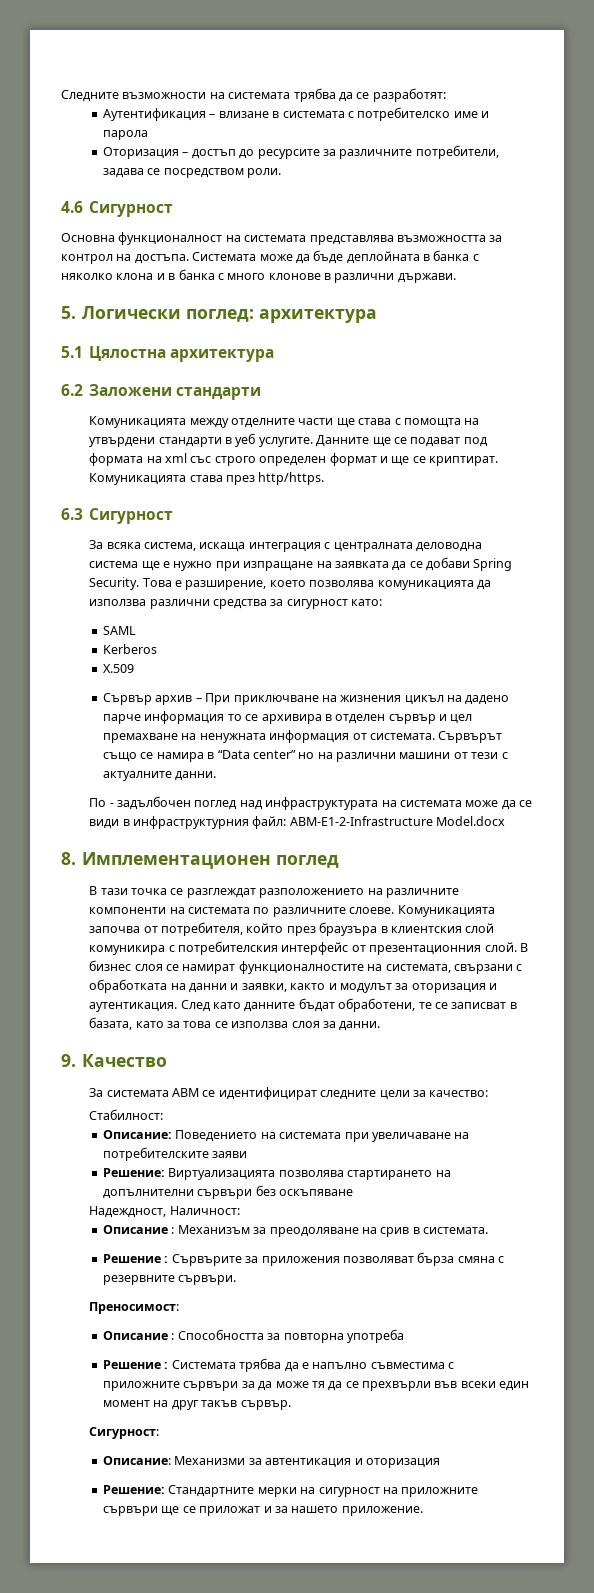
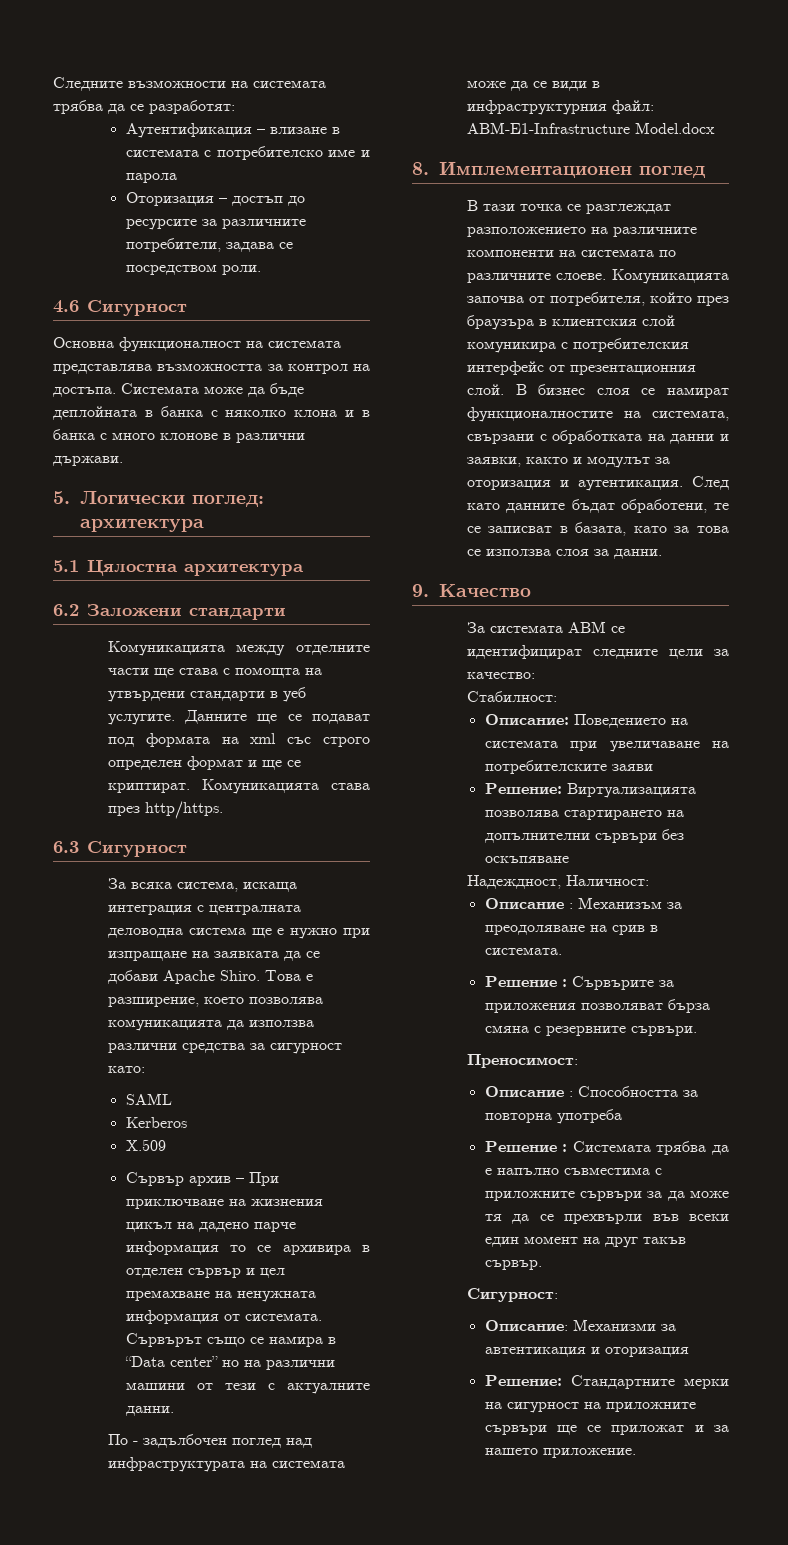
- За всяка система, искаща интеграция с централната деловодна система ще е нужно при изпращане на заявката да се добави Spring Security.
+ За всяка система, искаща интеграция с централната деловодна система ще е нужно при изпращане на заявката да се добави Apache Shiro.
- По - задълбочен поглед над инфраструктурата на системата може да се види в инфраструктурния файл: ABM-E1-2-Infrastructure Model.docx
+ По - задълбочен поглед над инфраструктурата на системата може да се види в инфраструктурния файл: ABM-E1-Infrastructure Model.docx

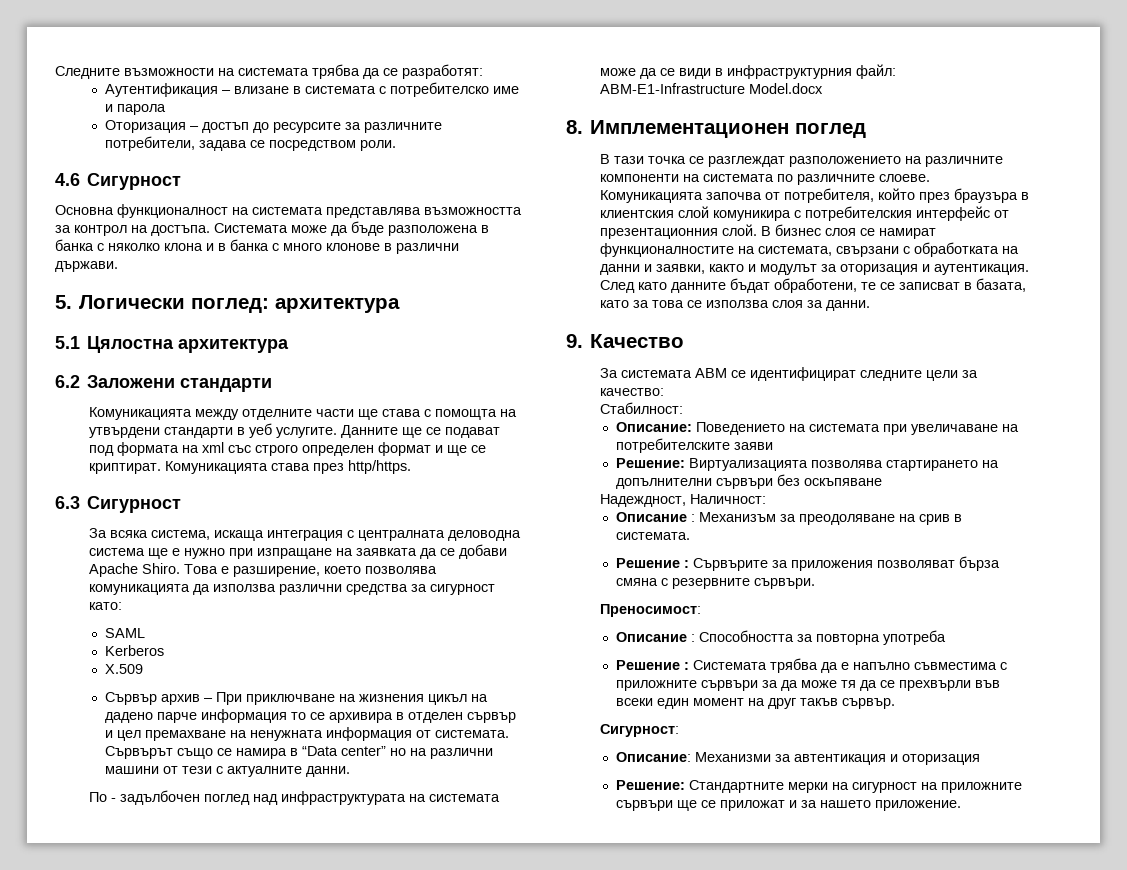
- Системата може да бъде деплойната в банка с няколко клона и в банка с много клонове в различни държави.
+ Системата може да бъде разположена в банка с няколко клона и в банка с много клонове в различни държави.

